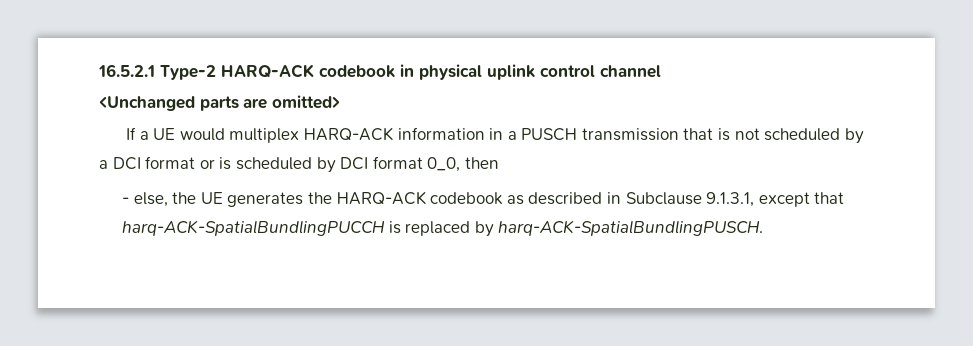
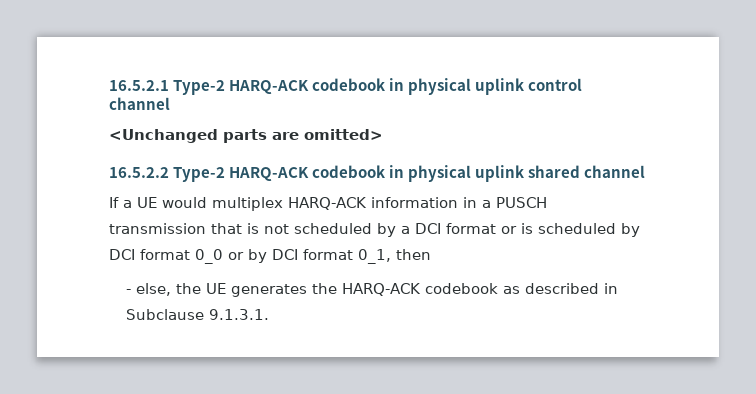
+ 16.5.2.2 Type-2 HARQ-ACK codebook in physical uplink shared channel
- If a UE would multiplex HARQ-ACK information in a PUSCH transmission that is not scheduled by a DCI format or is scheduled by DCI format 0_0, then
+ If a UE would multiplex HARQ-ACK information in a PUSCH transmission that is not scheduled by a DCI format or is scheduled by DCI format 0_0 or by DCI format 0_1, then
- - else, the UE generates the HARQ-ACK codebook as described in Subclause 9.1.3.1, except that harq-ACK-SpatialBundlingPUCCH is replaced by harq-ACK-SpatialBundlingPUSCH.
+ - else, the UE generates the HARQ-ACK codebook as described in Subclause 9.1.3.1.

